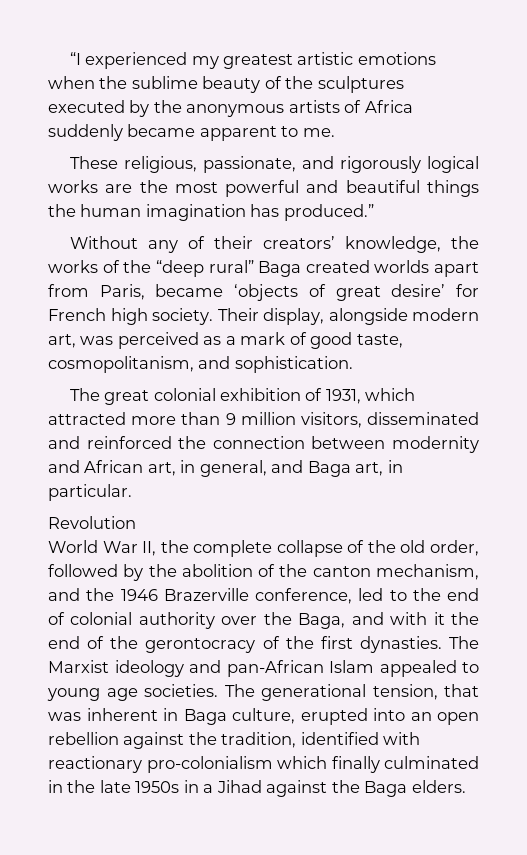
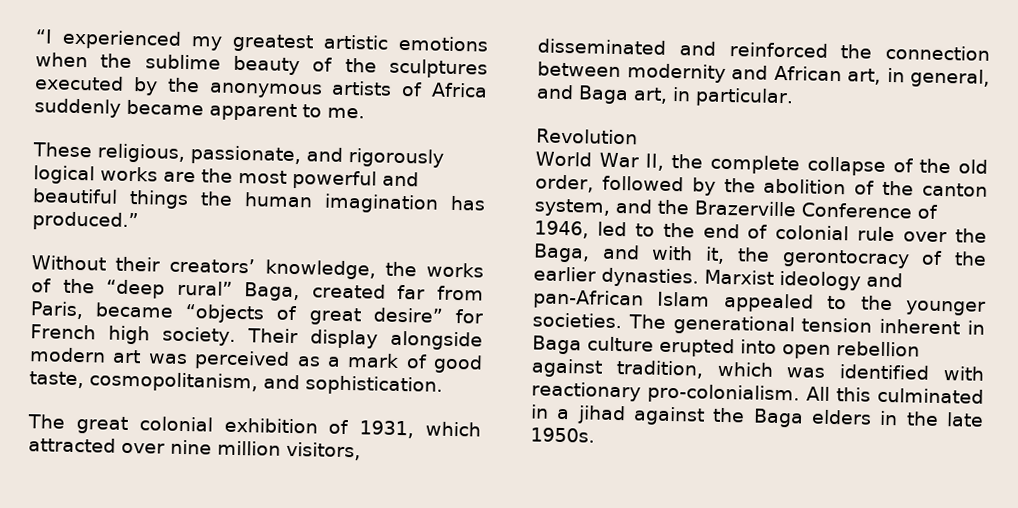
- Without any of their creators’ knowledge, the works of the “deep rural” Baga created worlds apart from Paris, became ‘objects of great desire’ for French high society.
+ Without their creators’ knowledge, the works of the “deep rural” Baga, created far from Paris, became “objects of great desire” for French high society.
- Their display, alongside modern art, was perceived as a mark of good taste, cosmopolitanism, and sophistication.
+ Their display alongside modern art was perceived as a mark of good taste, cosmopolitanism, and sophistication.
- The great colonial exhibition of 1931, which attracted more than 9 million visitors, disseminated and reinforced the connection between modernity and African art, in general, and Baga art, in particular.
+ The great colonial exhibition of 1931, which attracted over nine million visitors, disseminated and reinforced the connection between modernity and African art, in general, and Baga art, in particular.
- World War II, the complete collapse of the old order, followed by the abolition of the canton mechanism, and the 1946 Brazerville conference, led to the end of colonial authority over the Baga, and with it the end of the gerontocracy of the first dynasties. The Marxist ideology and pan-African Islam appealed to young age societies.
+ World War II, the complete collapse of the old order, followed by the abolition of the canton system, and the Brazerville Conference of 1946, led to the end of colonial rule over the Baga, and with it, the gerontocracy of the earlier dynasties. Marxist ideology and pan-African Islam appealed to the younger societies.
- The generational tension, that was inherent in Baga culture, erupted into an open rebellion against the tradition, identified with reactionary pro-colonialism which finally culminated in the late 1950s in a Jihad against the Baga elders.
+ The generational tension inherent in Baga culture erupted into open rebellion against tradition, which was identified with reactionary pro-colonialism. All this culminated in a jihad against the Baga elders in the late 1950s.

